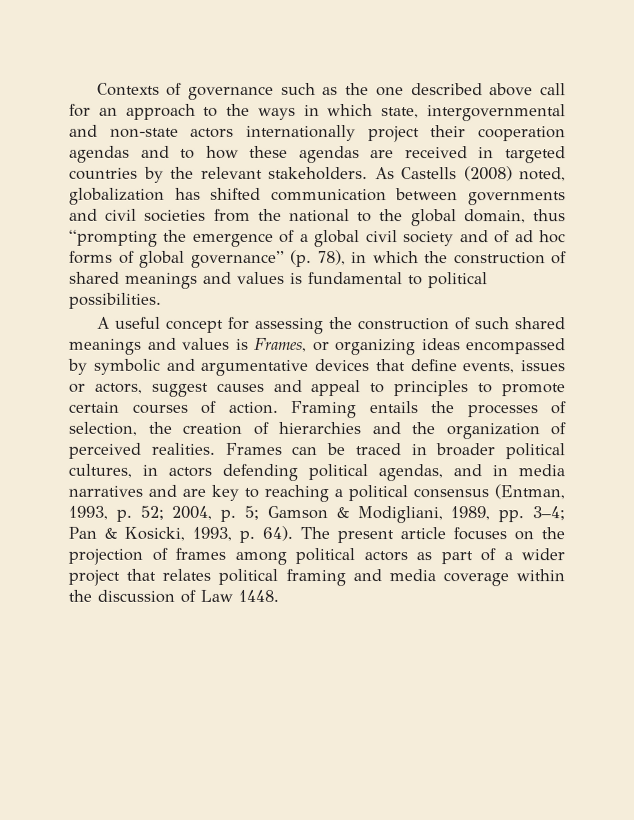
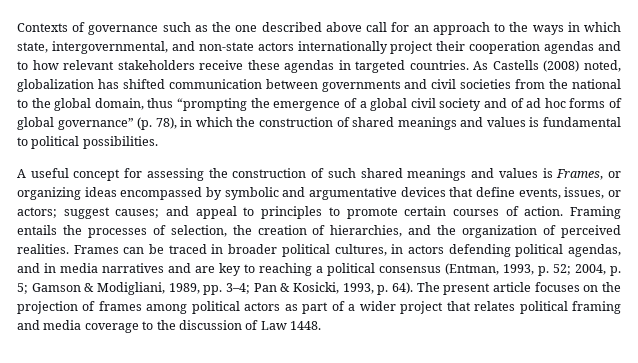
- Contexts of governance such as the one described above call for an approach to the ways in which state, intergovernmental and non-state actors internationally project their cooperation agendas and to how these agendas are received in targeted countries by the relevant stakeholders.
+ Contexts of governance such as the one described above call for an approach to the ways in which state, intergovernmental, and non-state actors internationally project their cooperation agendas and to how relevant stakeholders receive these agendas in targeted countries.
- A useful concept for assessing the construction of such shared meanings and values is Frames, or organizing ideas encompassed by symbolic and argumentative devices that define events, issues or actors, suggest causes and appeal to principles to promote certain courses of action.
+ A useful concept for assessing the construction of such shared meanings and values is Frames, or organizing ideas encompassed by symbolic and argumentative devices that define events, issues, or actors; suggest causes; and appeal to principles to promote certain courses of action.
- Framing entails the processes of selection, the creation of hierarchies and the organization of perceived realities.
+ Framing entails the processes of selection, the creation of hierarchies, and the organization of perceived realities.
- The present article focuses on the projection of frames among political actors as part of a wider project that relates political framing and media coverage within the discussion of Law 1448.
+ The present article focuses on the projection of frames among political actors as part of a wider project that relates political framing and media coverage to the discussion of Law 1448.

